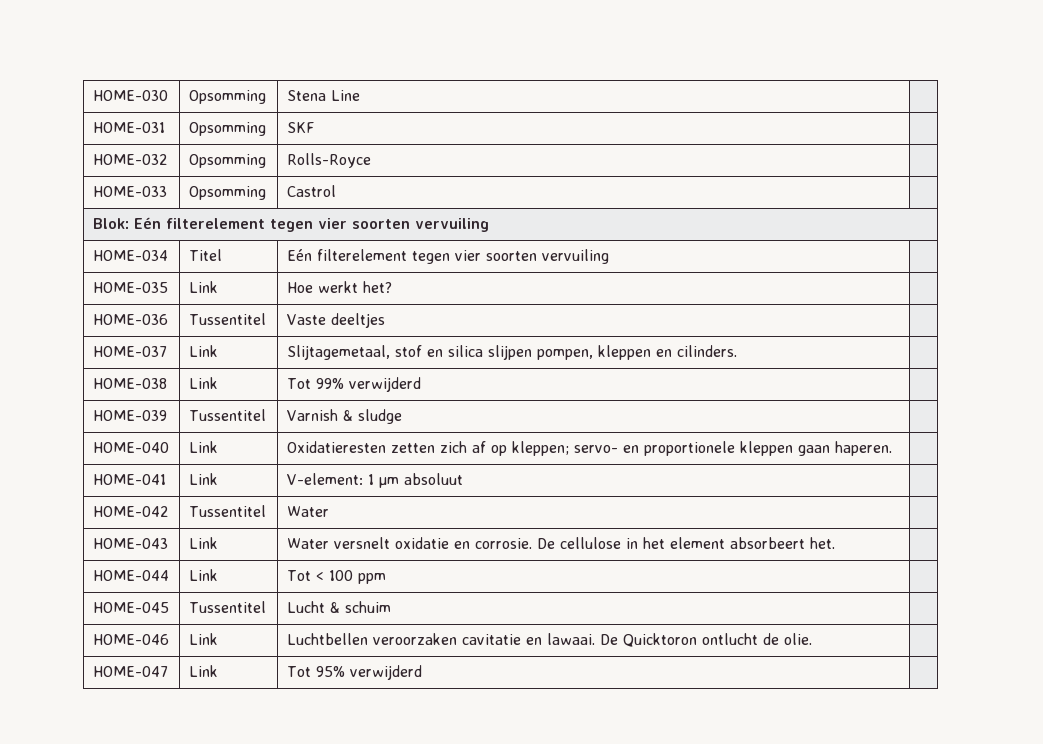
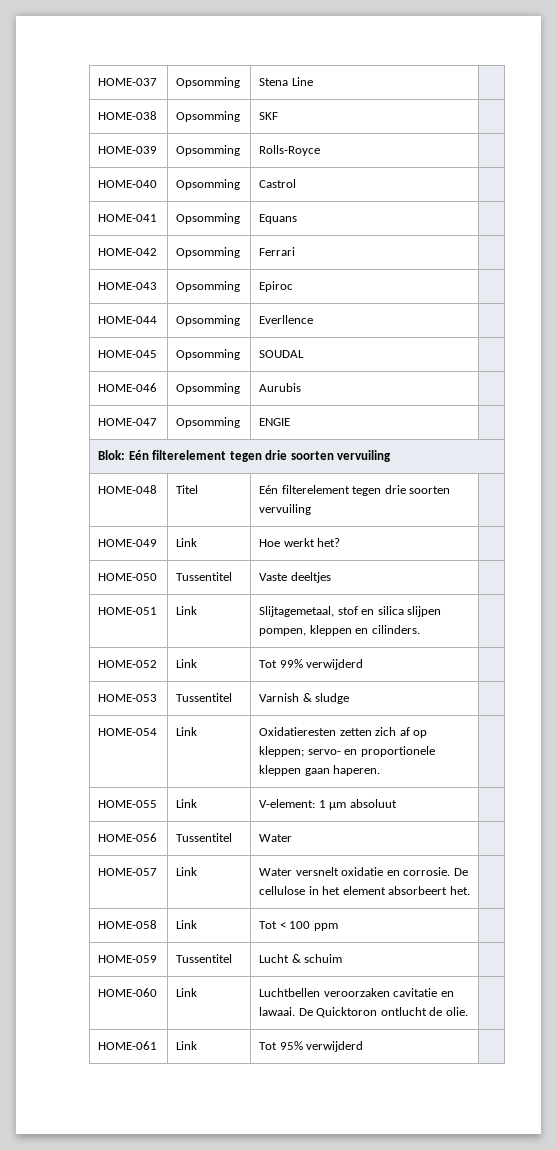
- HOME-030 | Opsomming | Stena Line |
+ HOME-037 | Opsomming | Stena Line |
- HOME-031 | Opsomming | SKF |
+ HOME-038 | Opsomming | SKF |
- HOME-032 | Opsomming | Rolls-Royce |
+ HOME-039 | Opsomming | Rolls-Royce |
- HOME-033 | Opsomming | Castrol |
+ HOME-040 | Opsomming | Castrol |
+ HOME-041 | Opsomming | Equans |
+ HOME-042 | Opsomming | Ferrari |
+ HOME-043 | Opsomming | Epiroc |
+ HOME-044 | Opsomming | Everllence |
+ HOME-045 | Opsomming | SOUDAL |
+ HOME-046 | Opsomming | Aurubis |
+ HOME-047 | Opsomming | ENGIE |
- Blok: Eén filterelement tegen vier soorten vervuiling
+ Blok: Eén filterelement tegen drie soorten vervuiling
- HOME-034 | Titel | Eén filterelement tegen vier soorten vervuiling |
+ HOME-048 | Titel | Eén filterelement tegen drie soorten vervuiling |
- HOME-035 | Link | Hoe werkt het? |
+ HOME-049 | Link | Hoe werkt het? |
- HOME-036 | Tussentitel | Vaste deeltjes |
+ HOME-050 | Tussentitel | Vaste deeltjes |
- HOME-037 | Link | Slijtagemetaal, stof en silica slijpen pompen, kleppen en cilinders. |
+ HOME-051 | Link | Slijtagemetaal, stof en silica slijpen pompen, kleppen en cilinders. |
- HOME-038 | Link | Tot 99% verwijderd |
+ HOME-052 | Link | Tot 99% verwijderd |
- HOME-039 | Tussentitel | Varnish & sludge |
+ HOME-053 | Tussentitel | Varnish & sludge |
- HOME-040 | Link | Oxidatieresten zetten zich af op kleppen; servo- en proportionele kleppen gaan haperen. |
+ HOME-054 | Link | Oxidatieresten zetten zich af op kleppen; servo- en proportionele kleppen gaan haperen. |
- HOME-041 | Link | V-element: 1 µm absoluut |
+ HOME-055 | Link | V-element: 1 µm absoluut |
- HOME-042 | Tussentitel | Water |
+ HOME-056 | Tussentitel | Water |
- HOME-043 | Link | Water versnelt oxidatie en corrosie. De cellulose in het element absorbeert het. |
+ HOME-057 | Link | Water versnelt oxidatie en corrosie. De cellulose in het element absorbeert het. |
- HOME-044 | Link | Tot < 100 ppm |
+ HOME-058 | Link | Tot < 100 ppm |
- HOME-045 | Tussentitel | Lucht & schuim |
+ HOME-059 | Tussentitel | Lucht & schuim |
- HOME-046 | Link | Luchtbellen veroorzaken cavitatie en lawaai. De Quicktoron ontlucht de olie. |
+ HOME-060 | Link | Luchtbellen veroorzaken cavitatie en lawaai. De Quicktoron ontlucht de olie. |
- HOME-047 | Link | Tot 95% verwijderd |
+ HOME-061 | Link | Tot 95% verwijderd |

